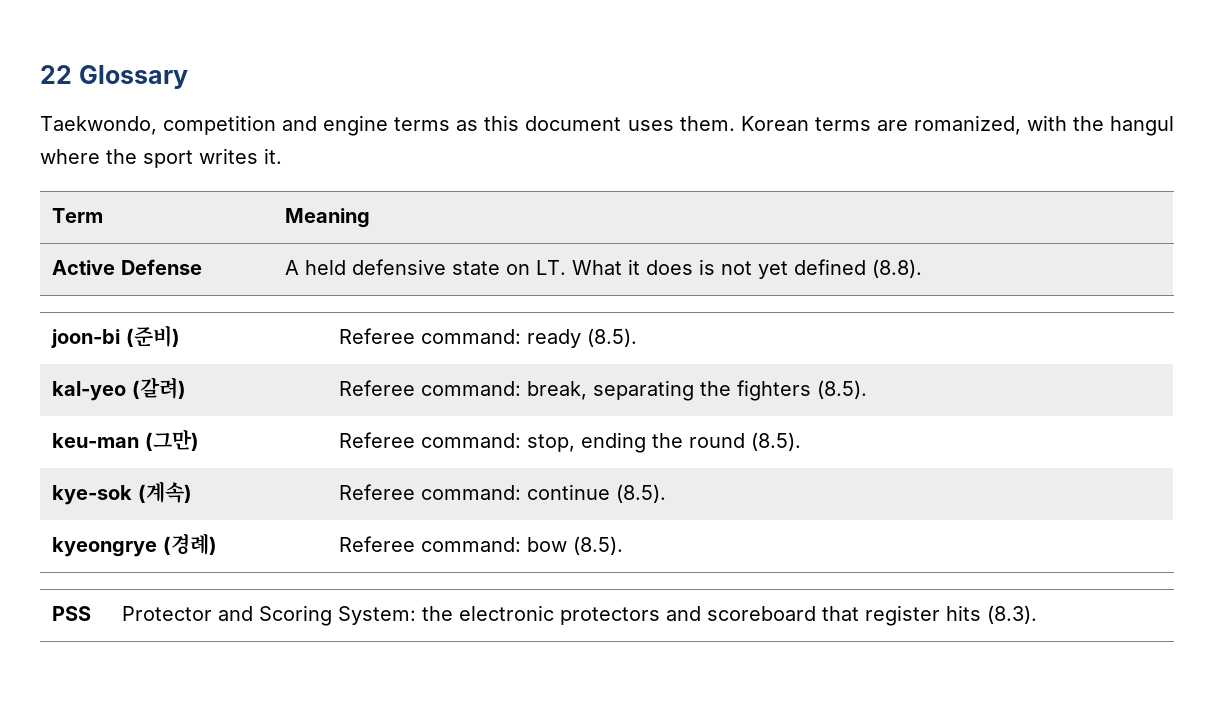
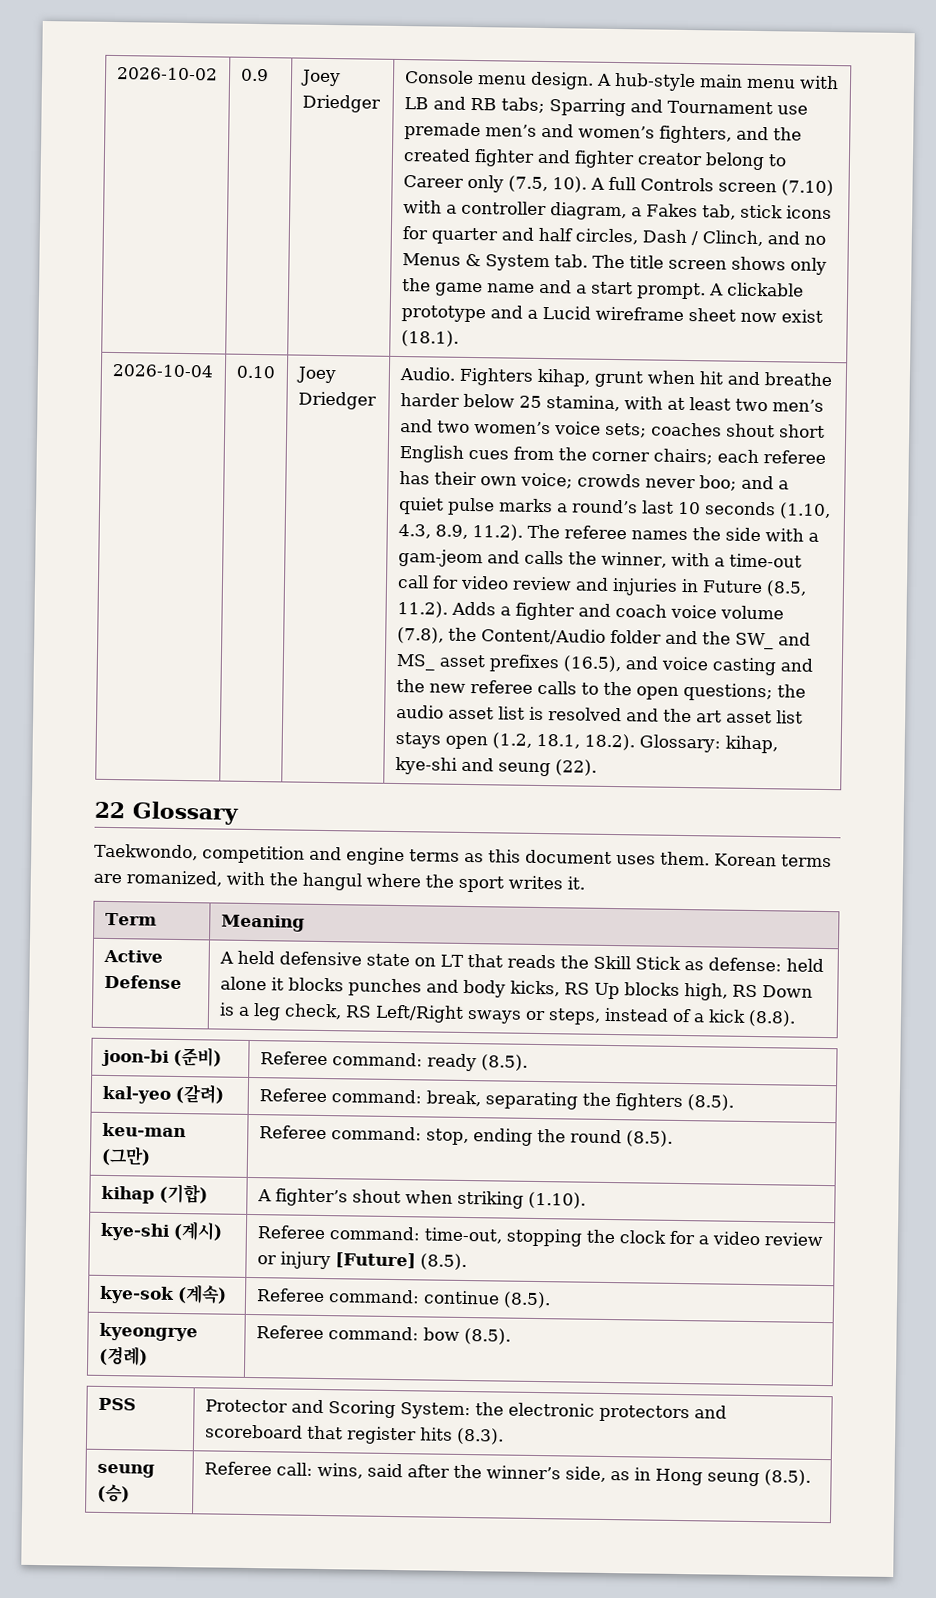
+ 2026-10-02 | 0.9 | Joey Driedger | Console menu design. A hub-style main menu with LB and RB tabs; Sparring and Tournament use premade men’s and women’s fighters, and the created fighter and fighter creator belong to Career only (7.5, 10). A full Controls screen (7.10) with a controller diagram, a Fakes tab, stick icons for quarter and half circles, Dash / Clinch, and no Menus & System tab. The title screen shows only the game name and a start prompt. A clickable prototype and a Lucid wireframe sheet now exist (18.1).
+ 2026-10-04 | 0.10 | Joey Driedger | Audio. Fighters kihap, grunt when hit and breathe harder below 25 stamina, with at least two men’s and two women’s voice sets; coaches shout short English cues from the corner chairs; each referee has their own voice; crowds never boo; and a quiet pulse marks a round’s last 10 seconds (1.10, 4.3, 8.9, 11.2). The referee names the side with a gam-jeom and calls the winner, with a time-out call for video review and injuries in Future (8.5, 11.2). Adds a fighter and coach voice volume (7.8), the Content/Audio folder and the SW_ and MS_ asset prefixes (16.5), and voice casting and the new referee calls to the open questions; the audio asset list is resolved and the art asset list stays open (1.2, 18.1, 18.2). Glossary: kihap, kye-shi and seung (22).
- A held defensive state on LT. What it does is not yet defined (8.8).
+ A held defensive state on LT that reads the Skill Stick as defense: held alone it blocks punches and body kicks, RS Up blocks high, RS Down is a leg check, RS Left/Right sways or steps, instead of a kick (8.8).
+ kihap (기합) | A fighter’s shout when striking (1.10).
+ kye-shi (계시) | Referee command: time-out, stopping the clock for a video review or injury [Future] (8.5).
+ seung (승) | Referee call: wins, said after the winner’s side, as in Hong seung (8.5).

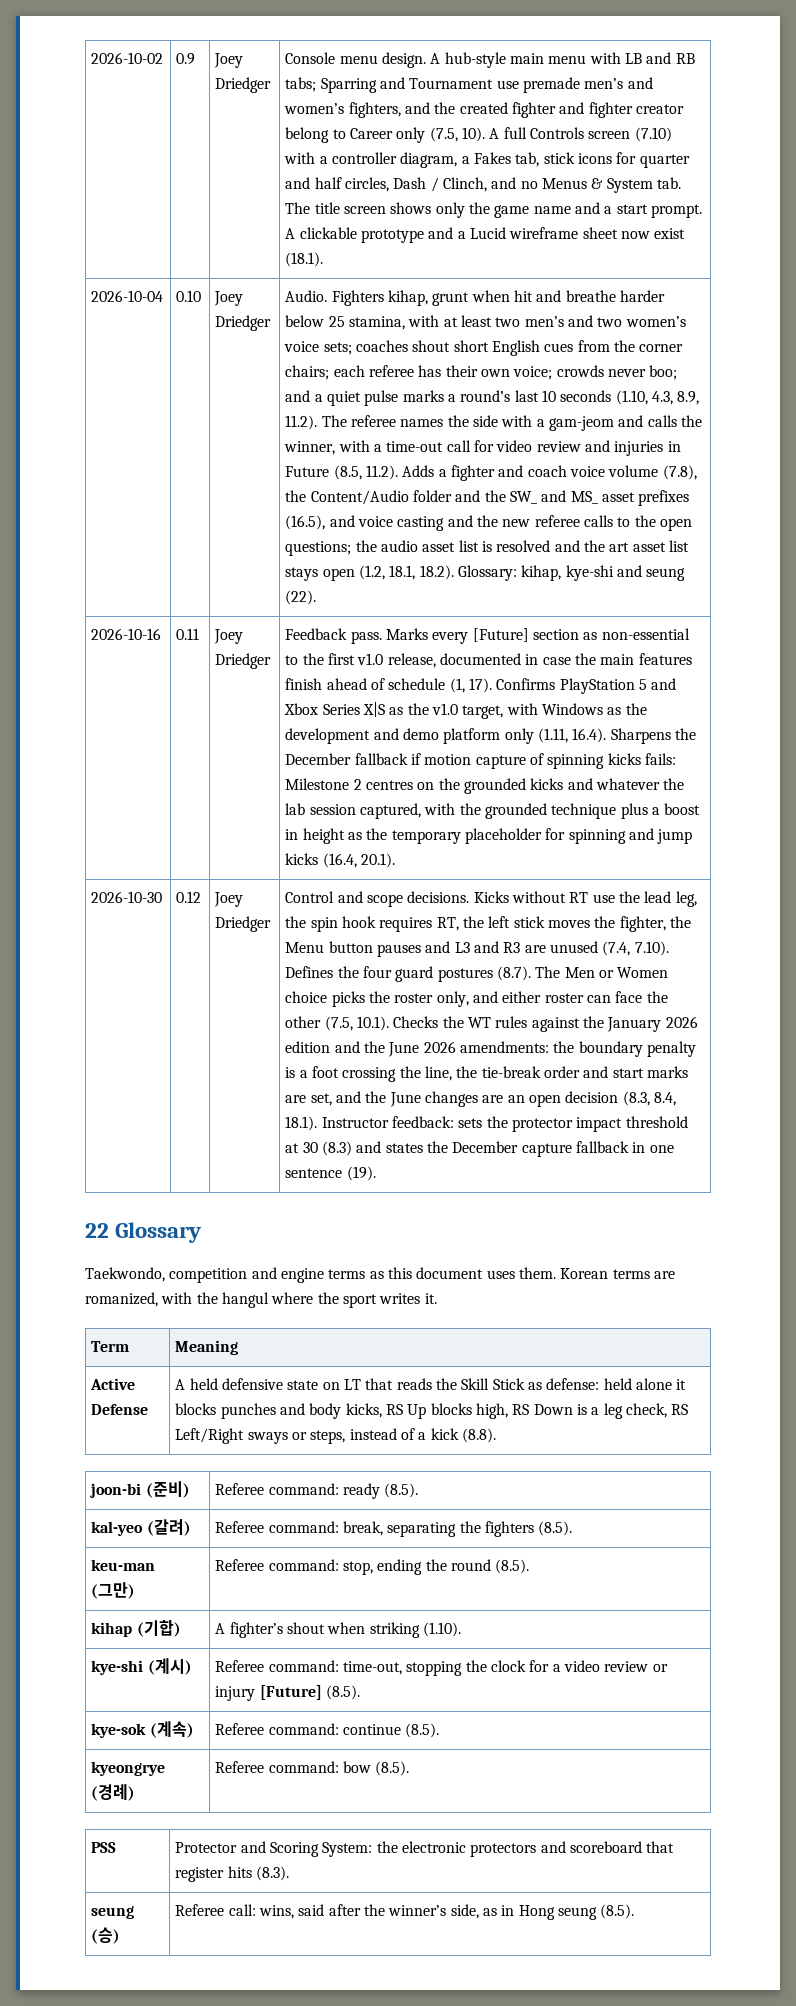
+ 2026-10-16 | 0.11 | Joey Driedger | Feedback pass. Marks every [Future] section as non-essential to the first v1.0 release, documented in case the main features finish ahead of schedule (1, 17). Confirms PlayStation 5 and Xbox Series X|S as the v1.0 target, with Windows as the development and demo platform only (1.11, 16.4). Sharpens the December fallback if motion capture of spinning kicks fails: Milestone 2 centres on the grounded kicks and whatever the lab session captured, with the grounded technique plus a boost in height as the temporary placeholder for spinning and jump kicks (16.4, 20.1).
+ 2026-10-30 | 0.12 | Joey Driedger | Control and scope decisions. Kicks without RT use the lead leg, the spin hook requires RT, the left stick moves the fighter, the Menu button pauses and L3 and R3 are unused (7.4, 7.10). Defines the four guard postures (8.7). The Men or Women choice picks the roster only, and either roster can face the other (7.5, 10.1). Checks the WT rules against the January 2026 edition and the June 2026 amendments: the boundary penalty is a foot crossing the line, the tie-break order and start marks are set, and the June changes are an open decision (8.3, 8.4, 18.1). Instructor feedback: sets the protector impact threshold at 30 (8.3) and states the December capture fallback in one sentence (19).

